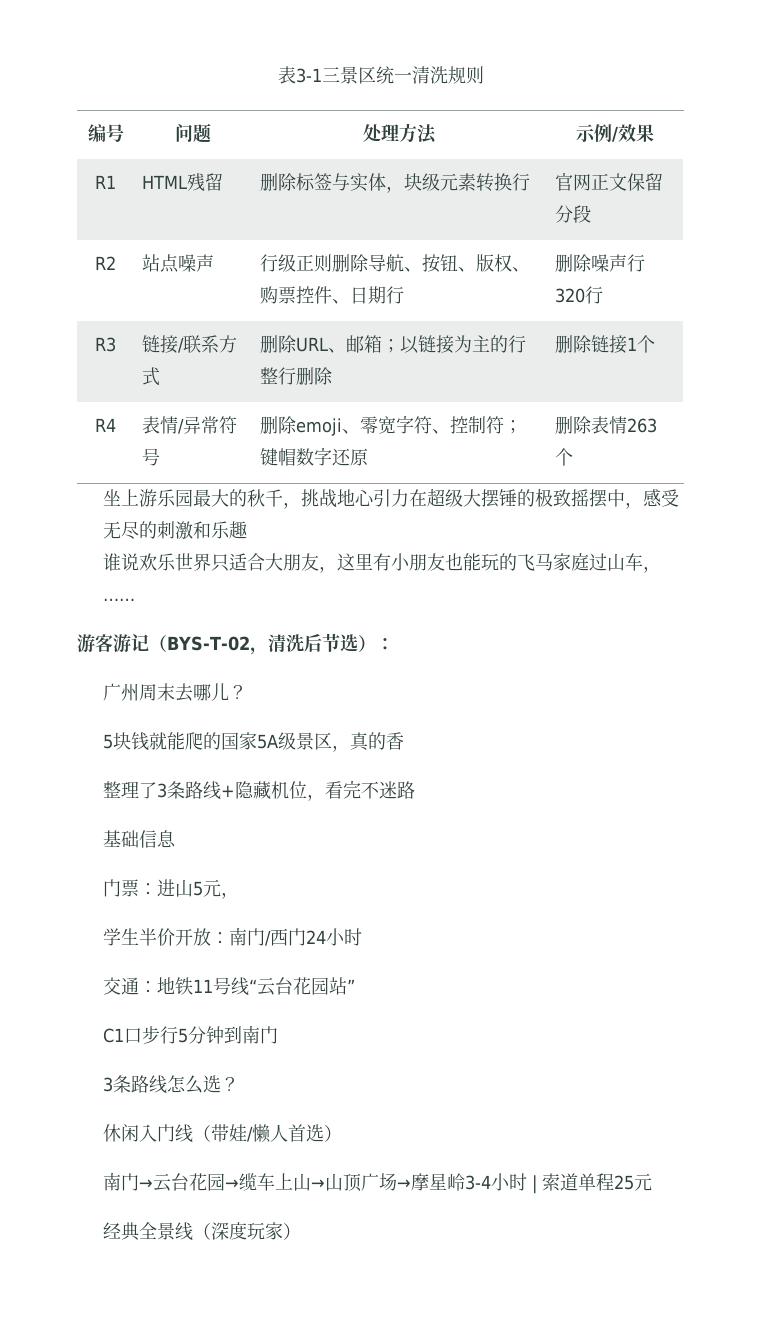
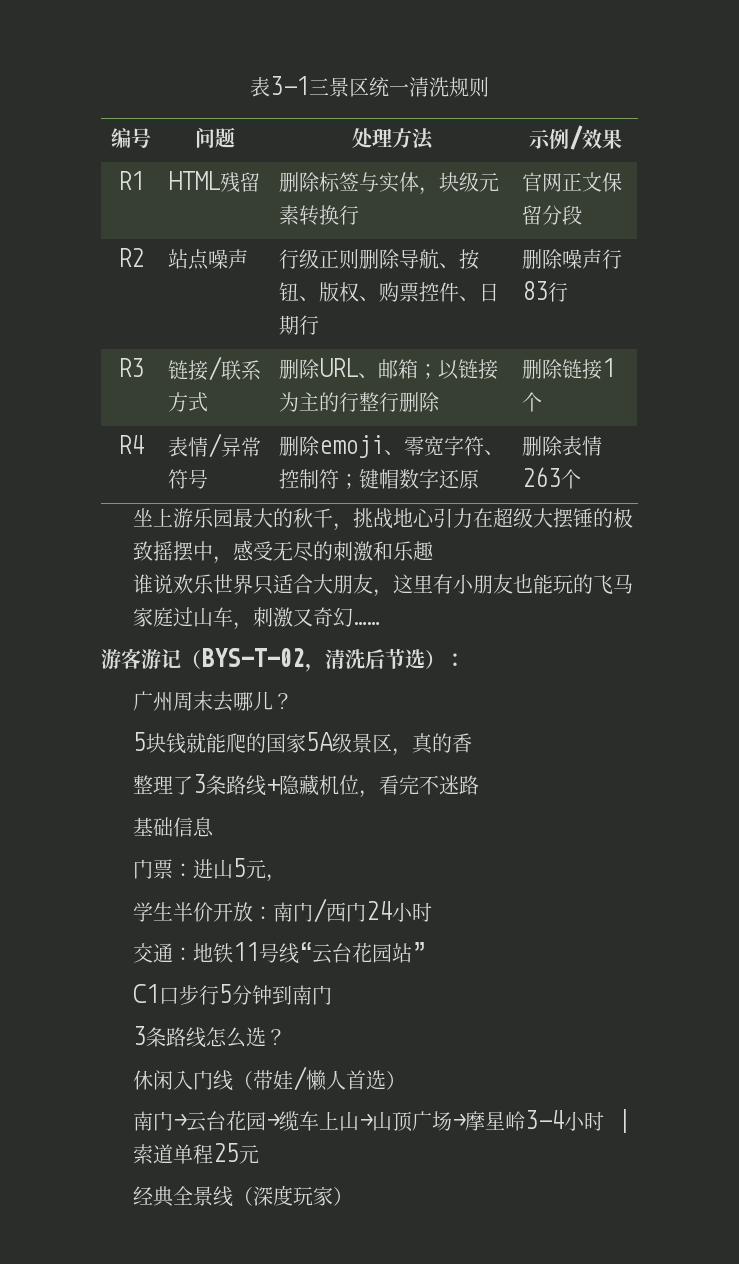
- R2 | 站点噪声 | 行级正则删除导航、按钮、版权、购票控件、日期行 | 删除噪声行320行
+ R2 | 站点噪声 | 行级正则删除导航、按钮、版权、购票控件、日期行 | 删除噪声行83行
- 谁说欢乐世界只适合大朋友，这里有小朋友也能玩的飞马家庭过山车，……
+ 谁说欢乐世界只适合大朋友，这里有小朋友也能玩的飞马家庭过山车，刺激又奇幻……

